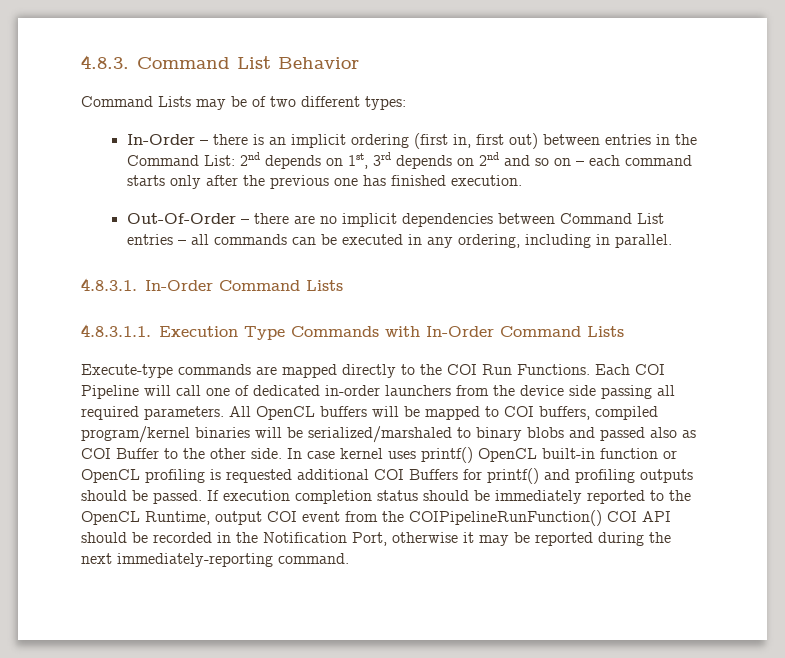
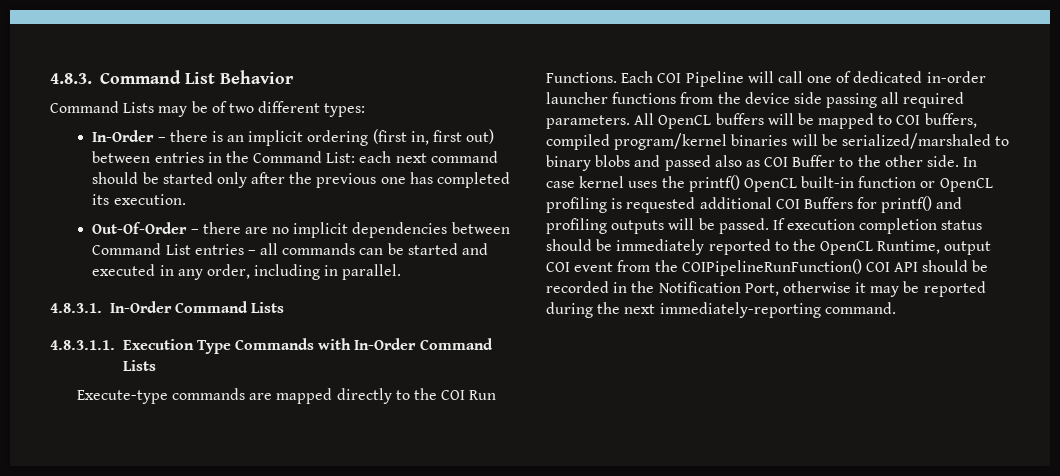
- In-Order – there is an implicit ordering (first in, first out) between entries in the Command List: 2nd depends on 1st, 3rd depends on 2nd and so on – each command starts only after the previous one has finished execution.
+ In-Order – there is an implicit ordering (first in, first out) between entries in the Command List: each next command should be started only after the previous one has completed its execution.
- Out-Of-Order – there are no implicit dependencies between Command List entries – all commands can be executed in any ordering, including in parallel.
+ Out-Of-Order – there are no implicit dependencies between Command List entries – all commands can be started and executed in any order, including in parallel.
- Each COI Pipeline will call one of dedicated in-order launchers from the device side passing all required parameters.
+ Each COI Pipeline will call one of dedicated in-order launcher functions from the device side passing all required parameters.
- In case kernel uses printf() OpenCL built-in function or OpenCL profiling is requested additional COI Buffers for printf() and profiling outputs should be passed.
+ In case kernel uses the printf() OpenCL built-in function or OpenCL profiling is requested additional COI Buffers for printf() and profiling outputs will be passed.

